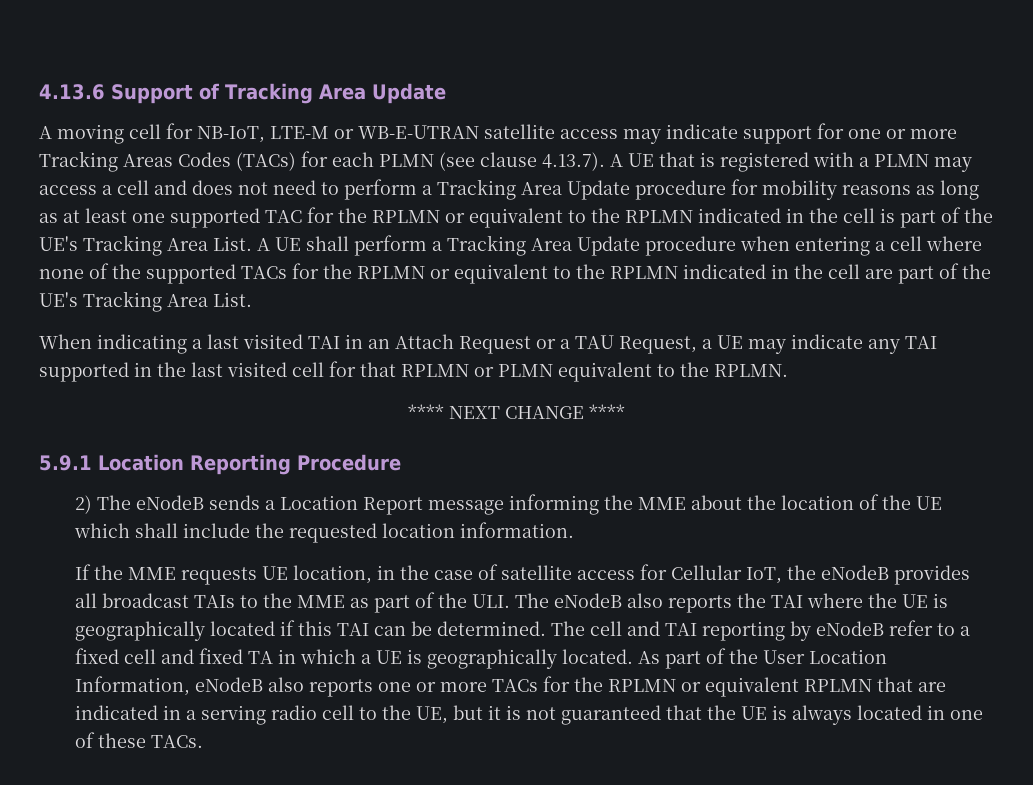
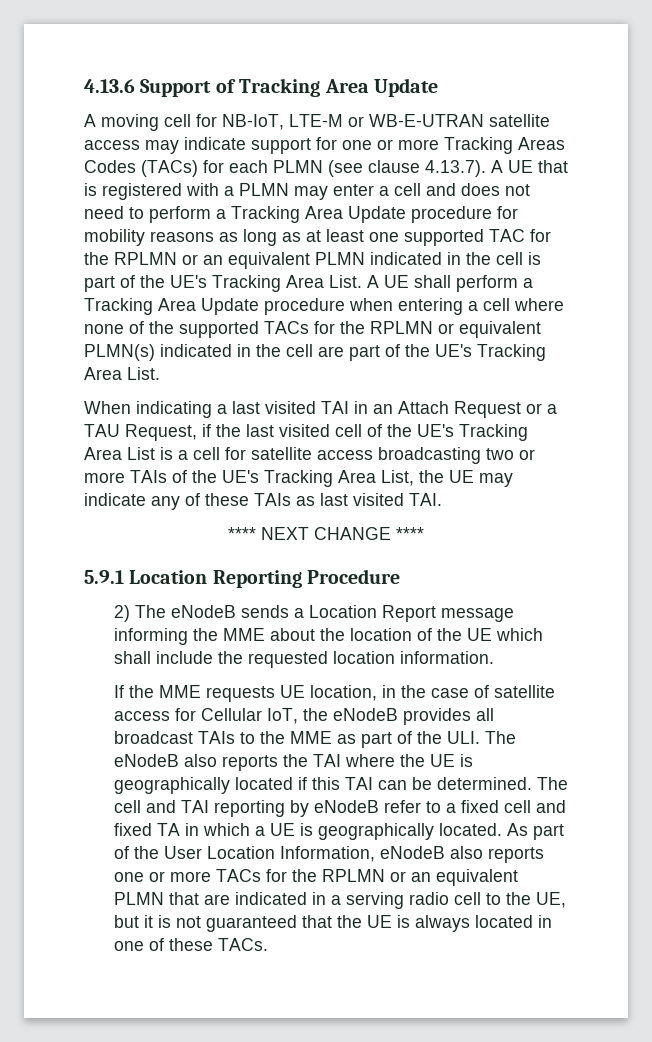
- A moving cell for NB-IoT, LTE-M or WB-E-UTRAN satellite access may indicate support for one or more Tracking Areas Codes (TACs) for each PLMN (see clause 4.13.7). A UE that is registered with a PLMN may access a cell and does not need to perform a Tracking Area Update procedure for mobility reasons as long as at least one supported TAC for the RPLMN or equivalent to the RPLMN indicated in the cell is part of the UE's Tracking Area List.
+ A moving cell for NB-IoT, LTE-M or WB-E-UTRAN satellite access may indicate support for one or more Tracking Areas Codes (TACs) for each PLMN (see clause 4.13.7). A UE that is registered with a PLMN may enter a cell and does not need to perform a Tracking Area Update procedure for mobility reasons as long as at least one supported TAC for the RPLMN or an equivalent PLMN indicated in the cell is part of the UE's Tracking Area List.
- A UE shall perform a Tracking Area Update procedure when entering a cell where none of the supported TACs for the RPLMN or equivalent to the RPLMN indicated in the cell are part of the UE's Tracking Area List.
+ A UE shall perform a Tracking Area Update procedure when entering a cell where none of the supported TACs for the RPLMN or equivalent PLMN(s) indicated in the cell are part of the UE's Tracking Area List.
- When indicating a last visited TAI in an Attach Request or a TAU Request, a UE may indicate any TAI supported in the last visited cell for that RPLMN or PLMN equivalent to the RPLMN.
+ When indicating a last visited TAI in an Attach Request or a TAU Request, if the last visited cell of the UE's Tracking Area List is a cell for satellite access broadcasting two or more TAIs of the UE's Tracking Area List, the UE may indicate any of these TAIs as last visited TAI.
- As part of the User Location Information, eNodeB also reports one or more TACs for the RPLMN or equivalent RPLMN that are indicated in a serving radio cell to the UE, but it is not guaranteed that the UE is always located in one of these TACs.
+ As part of the User Location Information, eNodeB also reports one or more TACs for the RPLMN or an equivalent PLMN that are indicated in a serving radio cell to the UE, but it is not guaranteed that the UE is always located in one of these TACs.

